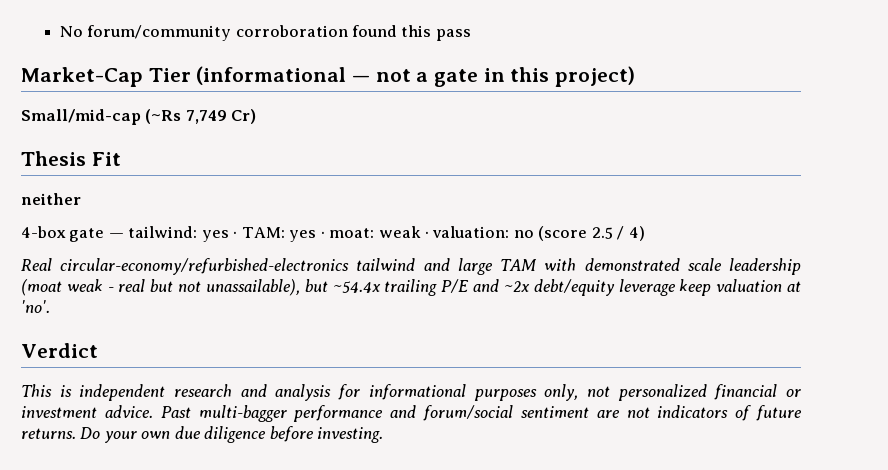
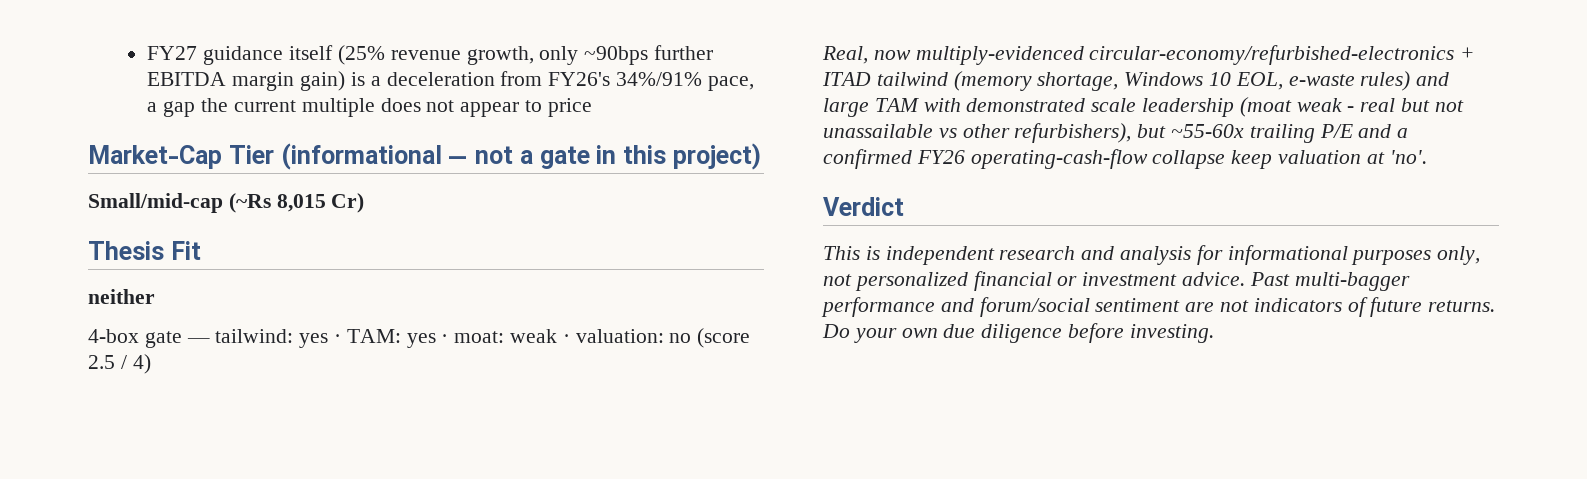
- No forum/community corroboration found this pass
+ FY27 guidance itself (25% revenue growth, only ~90bps further EBITDA margin gain) is a deceleration from FY26's 34%/91% pace, a gap the current multiple does not appear to price
- Small/mid-cap (~Rs 7,749 Cr)
+ Small/mid-cap (~Rs 8,015 Cr)
- Real circular-economy/refurbished-electronics tailwind and large TAM with demonstrated scale leadership (moat weak - real but not unassailable), but ~54.4x trailing P/E and ~2x debt/equity leverage keep valuation at 'no'.
+ Real, now multiply-evidenced circular-economy/refurbished-electronics + ITAD tailwind (memory shortage, Windows 10 EOL, e-waste rules) and large TAM with demonstrated scale leadership (moat weak - real but not unassailable vs other refurbishers), but ~55-60x trailing P/E and a confirmed FY26 operating-cash-flow collapse keep valuation at 'no'.

